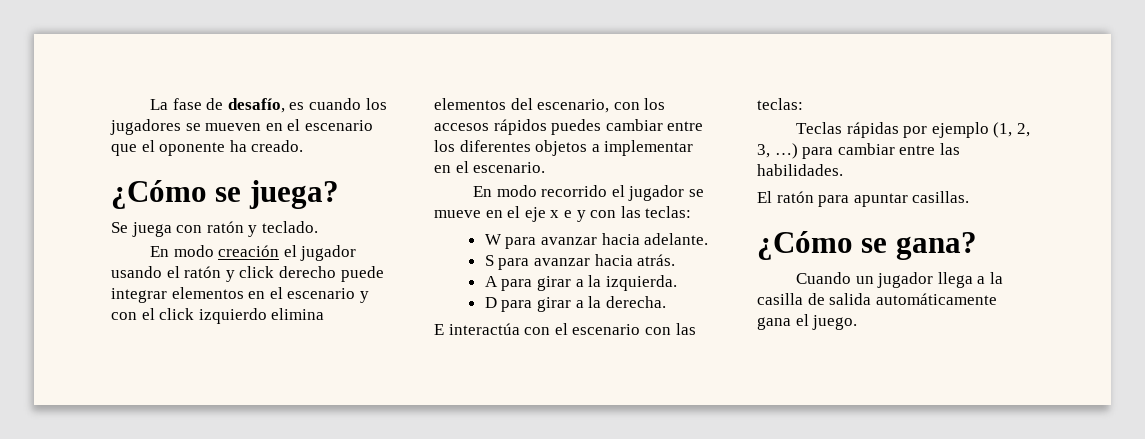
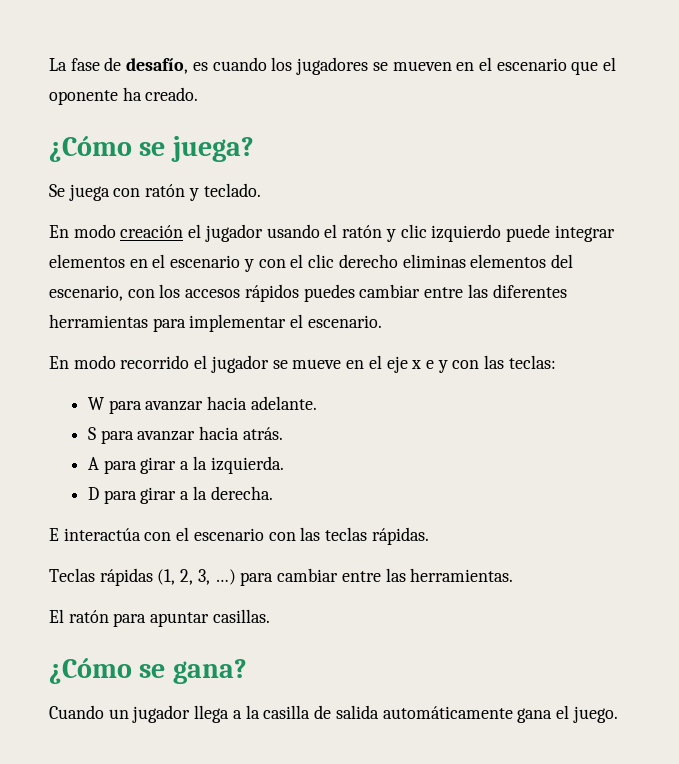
- En modo creación el jugador usando el ratón y click derecho puede integrar elementos en el escenario y con el click izquierdo elimina elementos del escenario, con los accesos rápidos puedes cambiar entre los diferentes objetos a implementar en el escenario.
+ En modo creación el jugador usando el ratón y clic izquierdo puede integrar elementos en el escenario y con el clic derecho eliminas elementos del escenario, con los accesos rápidos puedes cambiar entre las diferentes herramientas para implementar el escenario.
- E interactúa con el escenario con las teclas:
+ E interactúa con el escenario con las teclas rápidas.
- Teclas rápidas por ejemplo (1, 2, 3, …) para cambiar entre las habilidades.
+ Teclas rápidas (1, 2, 3, …) para cambiar entre las herramientas.

